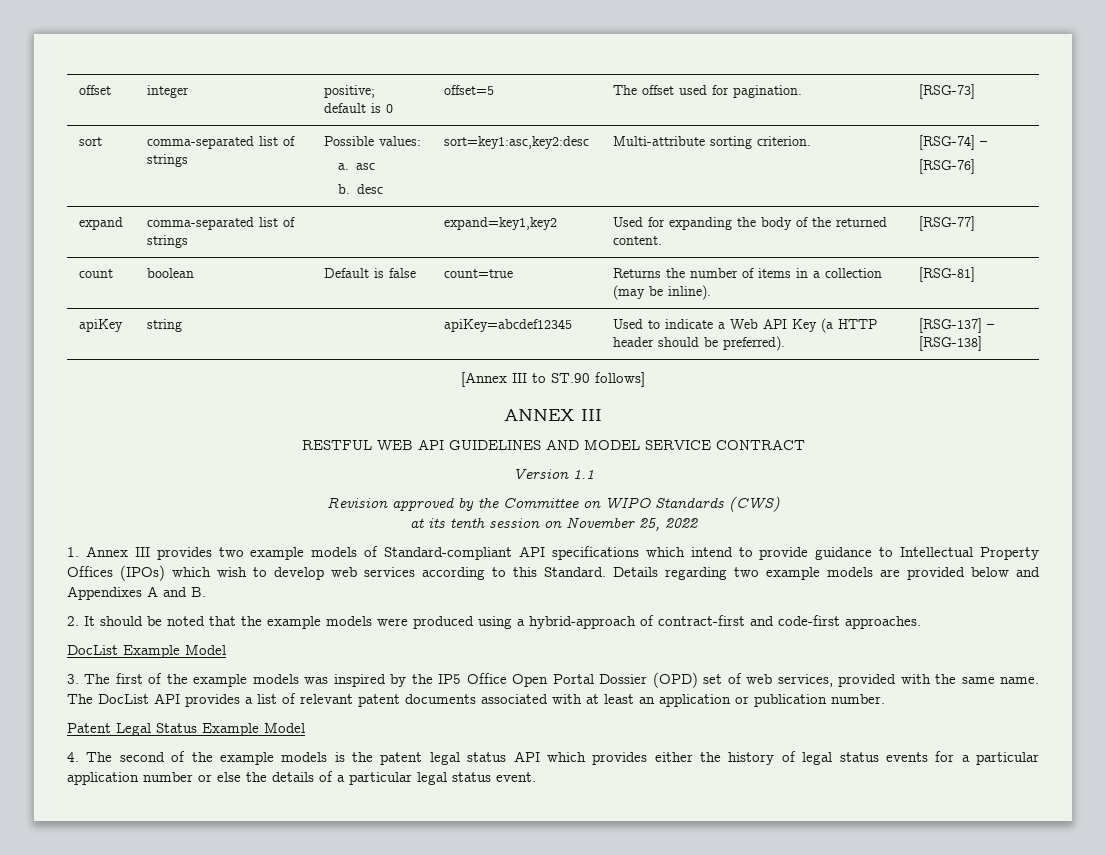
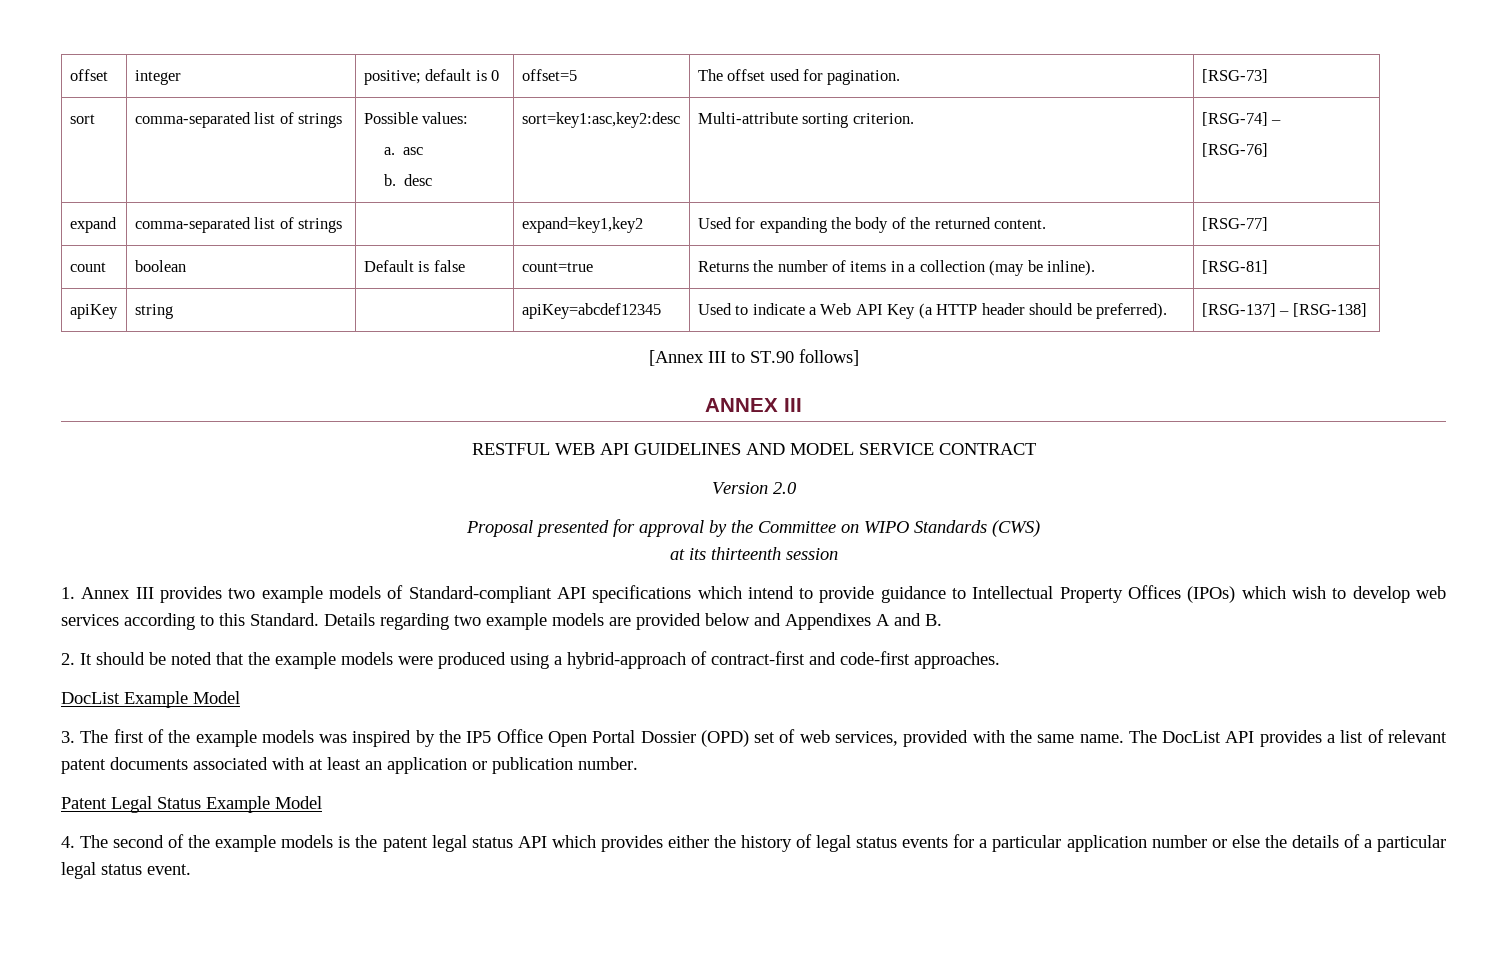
- Version 1.1
- Revision approved by the Committee on WIPO Standards (CWS)
+ Version 2.0
+ Proposal presented for approval by the Committee on WIPO Standards (CWS)
- at its tenth session on November 25, 2022
+ at its thirteenth session

